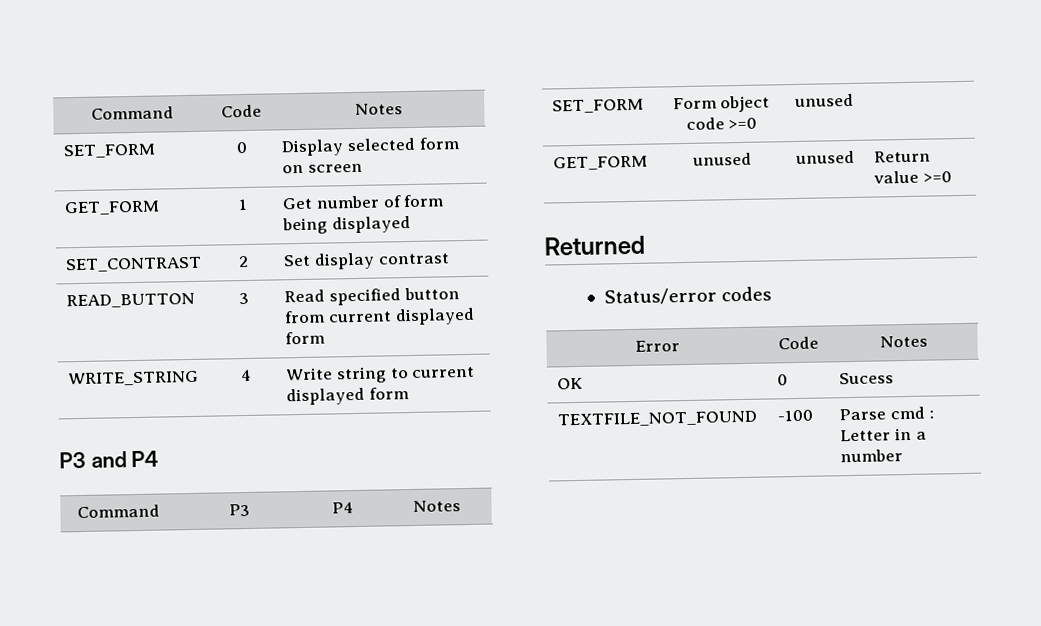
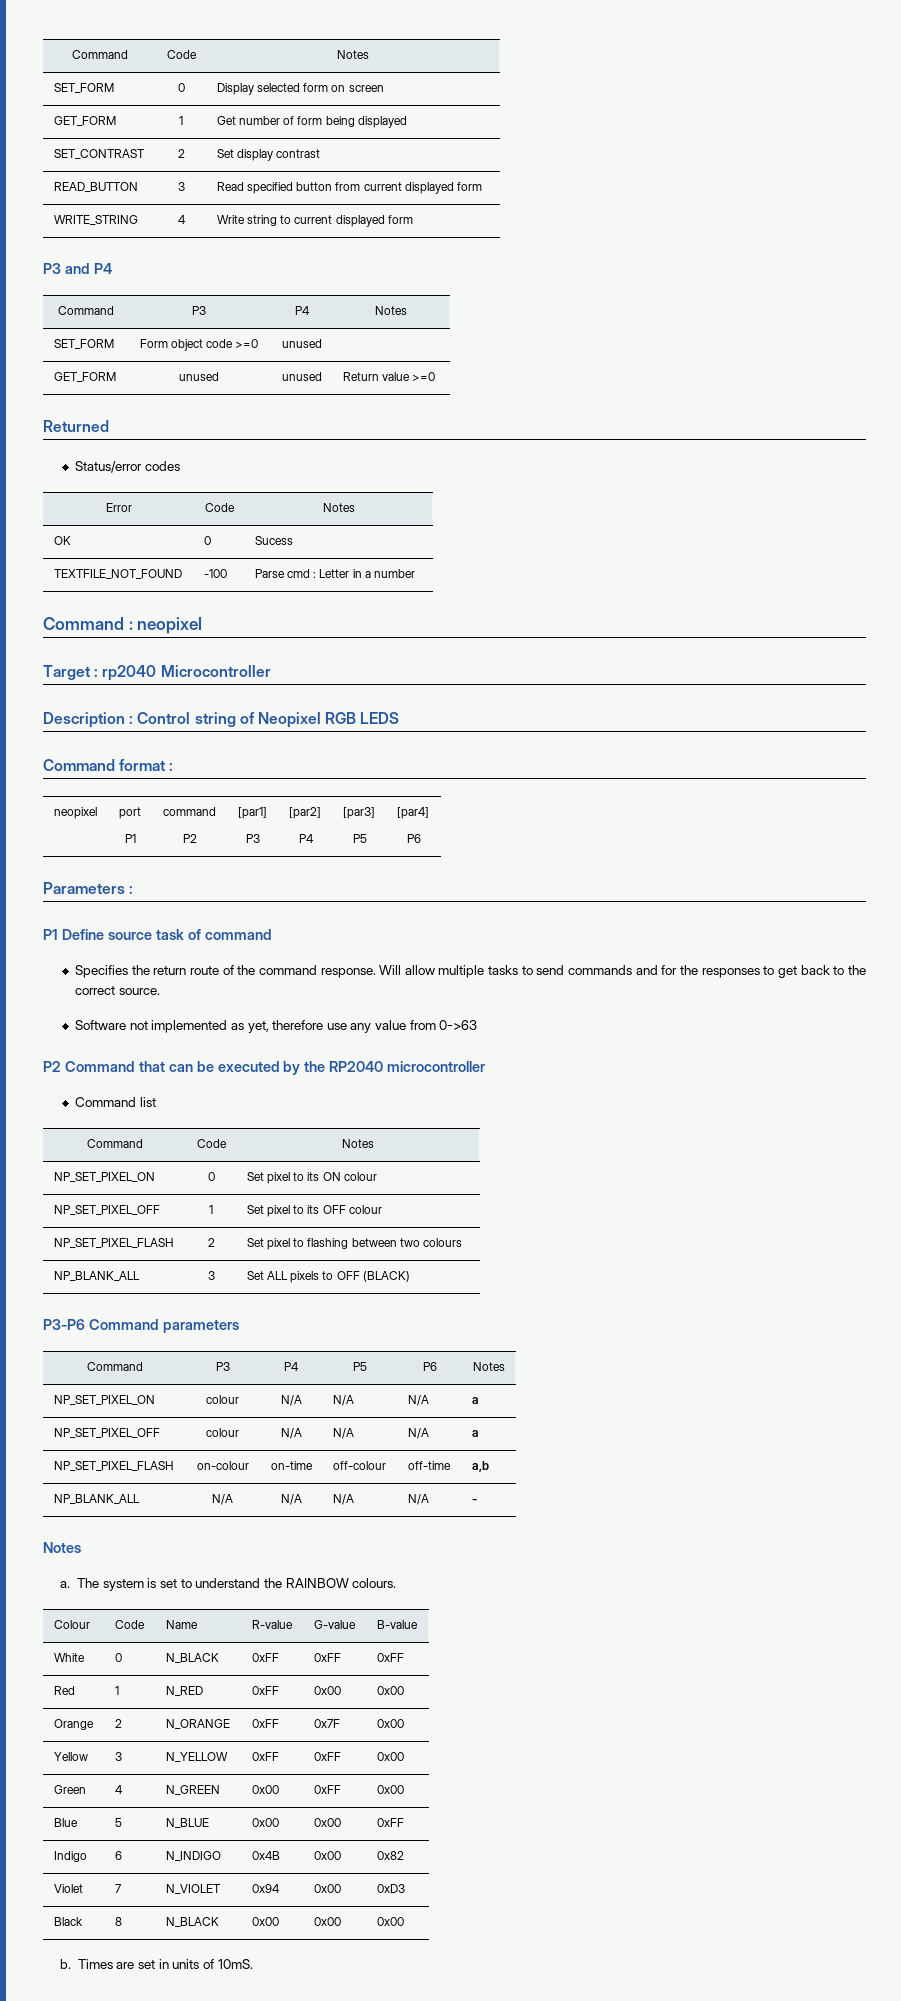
+ Command : neopixel
+ Target : rp2040 Microcontroller
+ Description : Control string of Neopixel RGB LEDS
+ Command format :
+ neopixel | port
+ P1 | command
+ P2 | [par1]
+ P3 | [par2]
+ P4 | [par3]
+ P5 | [par4]
+ P6
+ Parameters :
+ P1 Define source task of command
+ Specifies the return route of the command response. Will allow multiple tasks to send commands and for the responses to get back to the correct source.
+ Software not implemented as yet, therefore use any value from 0->63
+ P2 Command that can be executed by the RP2040 microcontroller
+ Command list
+ Command | Code | Notes
+ NP_SET_PIXEL_ON | 0 | Set pixel to its ON colour
+ NP_SET_PIXEL_OFF | 1 | Set pixel to its OFF colour
+ NP_SET_PIXEL_FLASH | 2 | Set pixel to flashing between two colours
+ NP_BLANK_ALL | 3 | Set ALL pixels to OFF (BLACK)
+ P3-P6 Command parameters
+ Command | P3 | P4 | P5 | P6 | Notes
+ NP_SET_PIXEL_ON | colour | N/A | N/A | N/A | a
+ NP_SET_PIXEL_OFF | colour | N/A | N/A | N/A | a
+ NP_SET_PIXEL_FLASH | on-colour | on-time | off-colour | off-time | a,b
+ NP_BLANK_ALL | N/A | N/A | N/A | N/A | -
+ Notes
+ a. The system is set to understand the RAINBOW colours.
+ Colour | Code | Name | R-value | G-value | B-value
+ White | 0 | N_BLACK | 0xFF | 0xFF | 0xFF
+ Red | 1 | N_RED | 0xFF | 0x00 | 0x00
+ Orange | 2 | N_ORANGE | 0xFF | 0x7F | 0x00
+ Yellow | 3 | N_YELLOW | 0xFF | 0xFF | 0x00
+ Green | 4 | N_GREEN | 0x00 | 0xFF | 0x00
+ Blue | 5 | N_BLUE | 0x00 | 0x00 | 0xFF
+ Indigo | 6 | N_INDIGO | 0x4B | 0x00 | 0x82
+ Violet | 7 | N_VIOLET | 0x94 | 0x00 | 0xD3
+ Black | 8 | N_BLACK | 0x00 | 0x00 | 0x00
+ b. Times are set in units of 10mS.

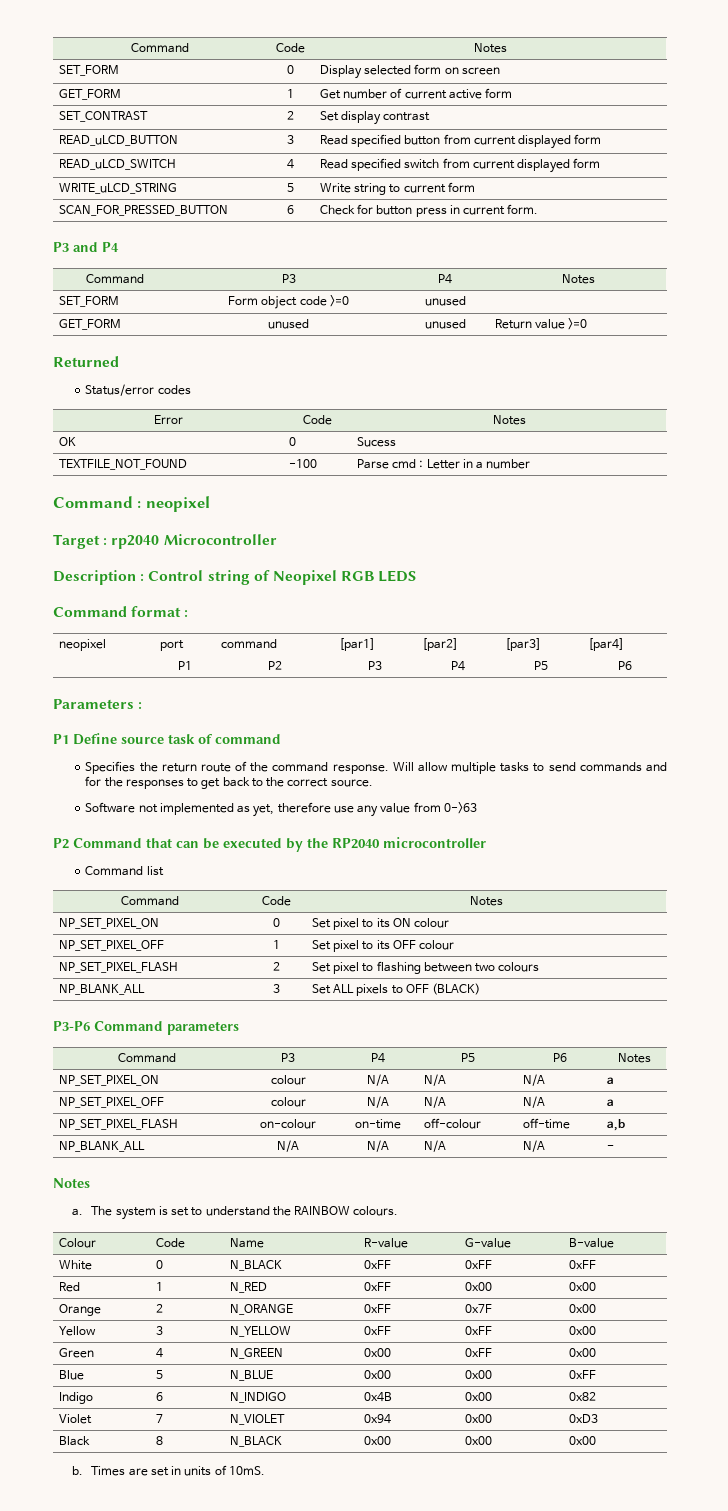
- GET_FORM | 1 | Get number of form being displayed
+ GET_FORM | 1 | Get number of current active form
- READ_BUTTON | 3 | Read specified button from current displayed form
+ READ_uLCD_BUTTON | 3 | Read specified button from current displayed form
- WRITE_STRING | 4 | Write string to current displayed form
+ READ_uLCD_SWITCH | 4 | Read specified switch from current displayed form
+ WRITE_uLCD_STRING | 5 | Write string to current form
+ SCAN_FOR_PRESSED_BUTTON | 6 | Check for button press in current form.

